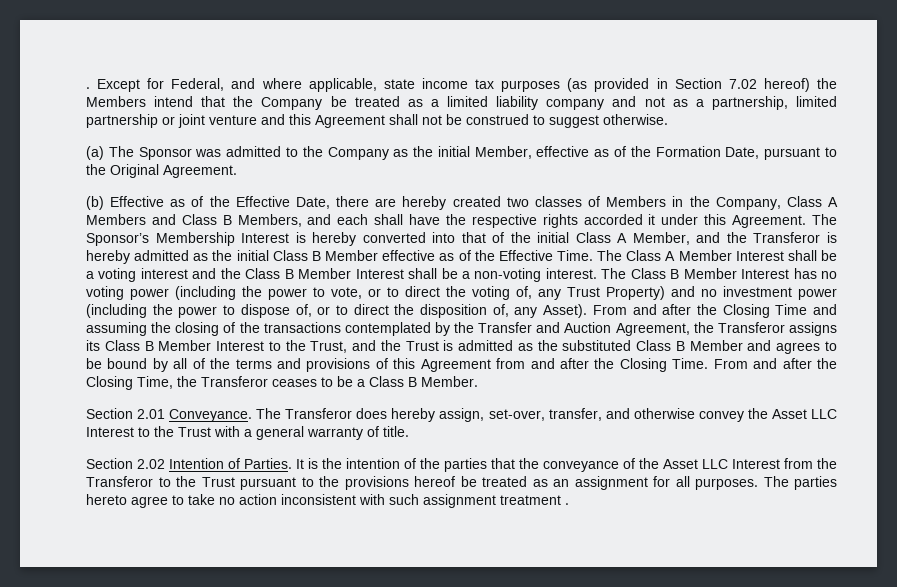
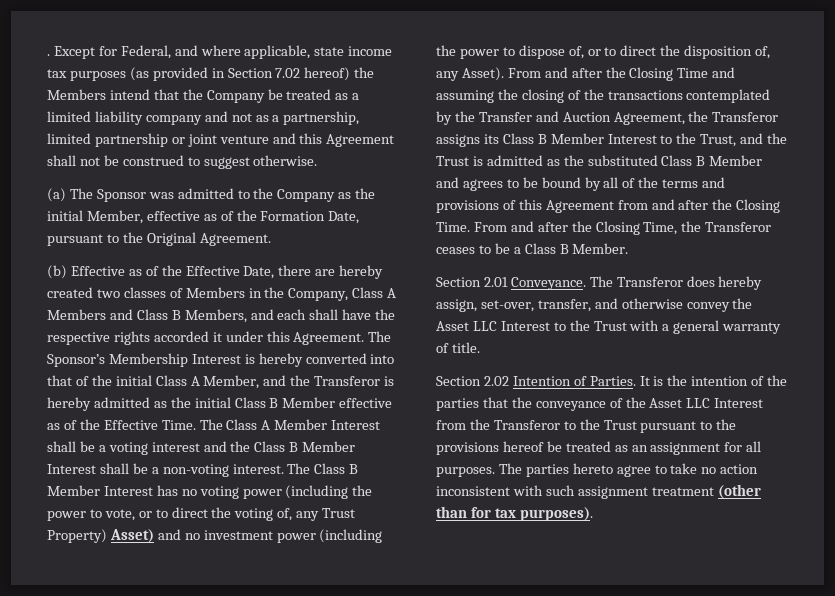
- The Class B Member Interest has no voting power (including the power to vote, or to direct the voting of, any Trust Property) and no investment power (including the power to dispose of, or to direct the disposition of, any Asset).
+ The Class B Member Interest has no voting power (including the power to vote, or to direct the voting of, any Trust Property) Asset) and no investment power (including the power to dispose of, or to direct the disposition of, any Asset).
- The parties hereto agree to take no action inconsistent with such assignment treatment .
+ The parties hereto agree to take no action inconsistent with such assignment treatment (other than for tax purposes).

